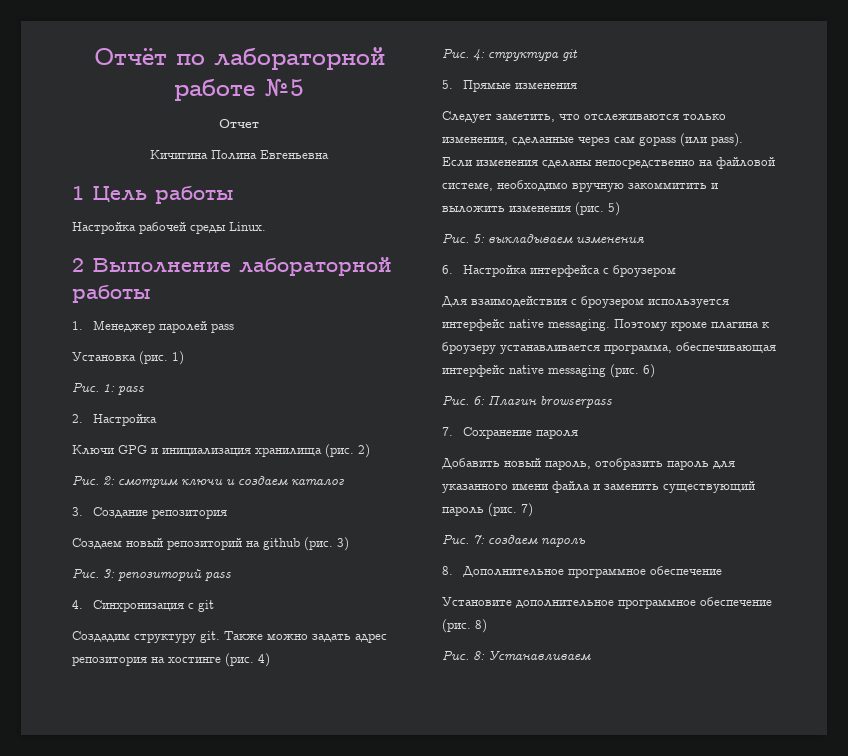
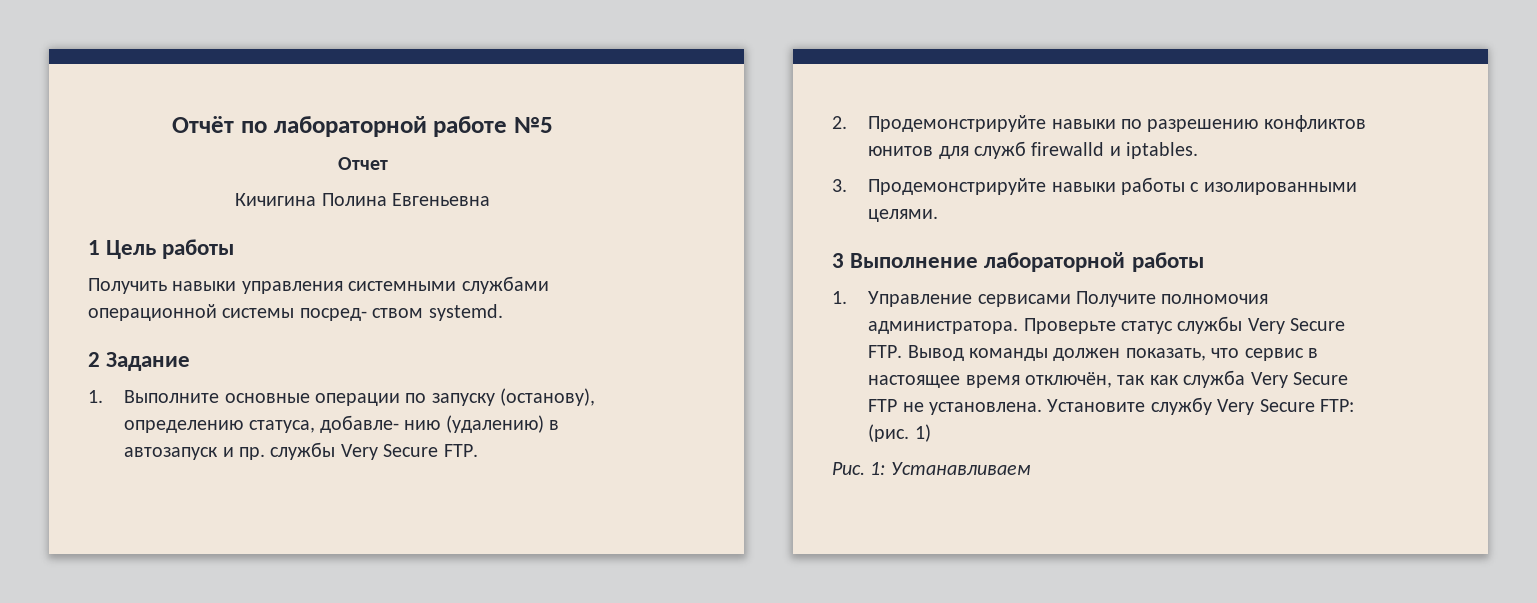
- Настройка рабочей среды Linux.
- 2 Выполнение лабораторной работы
- 1. Менеджер паролей pass
- Установка (рис. 1)
- Рис. 1: pass
- 2. Настройка
- Ключи GPG и инициализация хранилища (рис. 2)
- Рис. 2: смотрим ключи и создаем каталог
- 3. Создание репозитория
- Создаем новый репозиторий на github (рис. 3)
- Рис. 3: репозиторий pass
- 4. Синхронизация с git
- Создадим структуру git. Также можно задать адрес репозитория на хостинге (рис. 4)
- Рис. 4: структура git
- 5. Прямые изменения
- Следует заметить, что отслеживаются только изменения, сделанные через сам gopass (или pass). Если изменения сделаны непосредственно на файловой системе, необходимо вручную закоммитить и выложить изменения (рис. 5)
- Рис. 5: выкладываем изменения
- 6. Настройка интерфейса с броузером
- Для взаимодействия с броузером используется интерфейс native messaging. Поэтому кроме плагина к броузеру устанавливается программа, обеспечивающая интерфейс native messaging (рис. 6)
- Рис. 6: Плагин browserpass
- 7. Сохранение пароля
- Добавить новый пароль, отобразить пароль для указанного имени файла и заменить существующий пароль (рис. 7)
- Рис. 7: создаем пароль
- 8. Дополнительное программное обеспечение
- Установите дополнительное программное обеспечение (рис. 8)
- Рис. 8: Устанавливаем
+ Получить навыки управления системными службами операционной системы посред- ством systemd.
+ 2 Задание
+ 1. Выполните основные операции по запуску (останову), определению статуса, добавле- нию (удалению) в автозапуск и пр. службы Very Secure FTP.
+ 2. Продемонстрируйте навыки по разрешению конфликтов юнитов для служб firewalld и iptables.
+ 3. Продемонстрируйте навыки работы с изолированными целями.
+ 3 Выполнение лабораторной работы
+ 1. Управление сервисами Получите полномочия администратора. Проверьте статус службы Very Secure FTP. Вывод команды должен показать, что сервис в настоящее время отключён, так как служба Very Secure FTP не установлена. Установите службу Very Secure FTP: (рис. 1)
+ Рис. 1: Устанавливаем

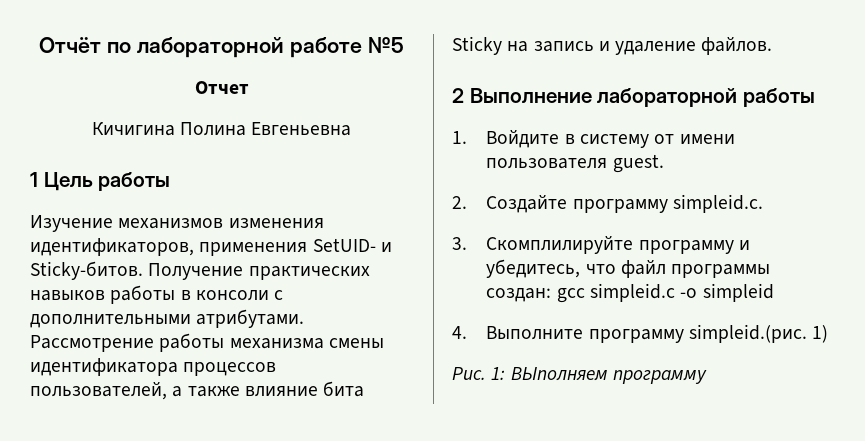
- Получить навыки управления системными службами операционной системы посред- ством systemd.
- 2 Задание
- 1. Выполните основные операции по запуску (останову), определению статуса, добавле- нию (удалению) в автозапуск и пр. службы Very Secure FTP.
- 2. Продемонстрируйте навыки по разрешению конфликтов юнитов для служб firewalld и iptables.
- 3. Продемонстрируйте навыки работы с изолированными целями.
- 3 Выполнение лабораторной работы
- 1. Управление сервисами Получите полномочия администратора. Проверьте статус службы Very Secure FTP. Вывод команды должен показать, что сервис в настоящее время отключён, так как служба Very Secure FTP не установлена. Установите службу Very Secure FTP: (рис. 1)
+ Изучение механизмов изменения идентификаторов, применения SetUID- и Sticky-битов. Получение практических навыков работы в консоли с дополнительными атрибутами. Рассмотрение работы механизма смены идентификатора процессов пользователей, а также влияние бита Sticky на запись и удаление файлов.
+ 2 Выполнение лабораторной работы
+ 1. Войдите в систему от имени пользователя guest.
+ 2. Создайте программу simpleid.c.
+ 3. Скомплилируйте программу и убедитесь, что файл программы создан: gcc simpleid.c -o simpleid
+ 4. Выполните программу simpleid.(рис. 1)
- Рис. 1: Устанавливаем
+ Рис. 1: ВЫполняем программу

